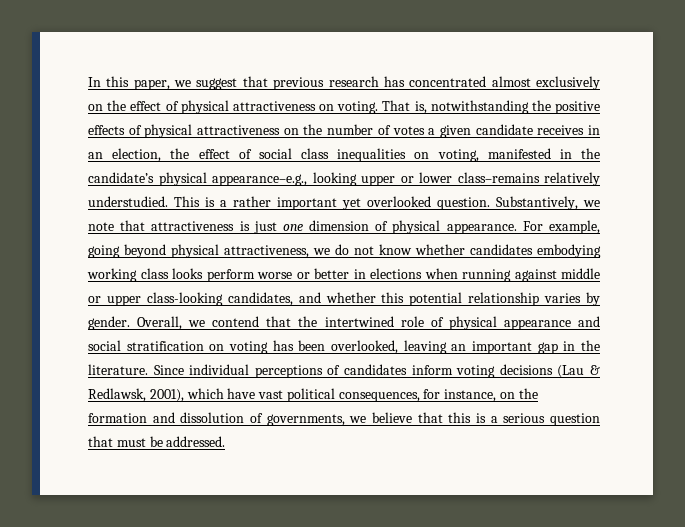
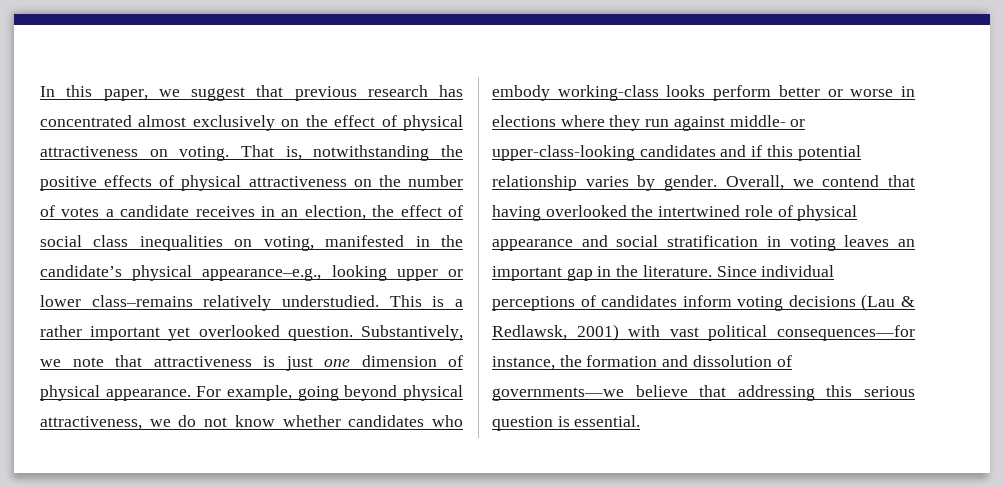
- That is, notwithstanding the positive effects of physical attractiveness on the number of votes a given candidate receives in an election, the effect of social class inequalities on voting, manifested in the candidate’s physical appearance–e.g., looking upper or lower class–remains relatively understudied.
+ That is, notwithstanding the positive effects of physical attractiveness on the number of votes a candidate receives in an election, the effect of social class inequalities on voting, manifested in the candidate’s physical appearance–e.g., looking upper or lower class–remains relatively understudied.
- For example, going beyond physical attractiveness, we do not know whether candidates embodying working class looks perform worse or better in elections when running against middle or upper class-looking candidates, and whether this potential relationship varies by gender.
+ For example, going beyond physical attractiveness, we do not know whether candidates who embody working-class looks perform better or worse in elections where they run against middle- or upper-class-looking candidates and if this potential relationship varies by gender.
- Overall, we contend that the intertwined role of physical appearance and social stratification on voting has been overlooked, leaving an important gap in the literature.
+ Overall, we contend that having overlooked the intertwined role of physical appearance and social stratification in voting leaves an important gap in the literature.
- Since individual perceptions of candidates inform voting decisions (Lau & Redlawsk, 2001), which have vast political consequences, for instance, on the formation and dissolution of governments, we believe that this is a serious question that must be addressed.
+ Since individual perceptions of candidates inform voting decisions (Lau & Redlawsk, 2001) with vast political consequences—for instance, the formation and dissolution of governments—we believe that addressing this serious question is essential.

